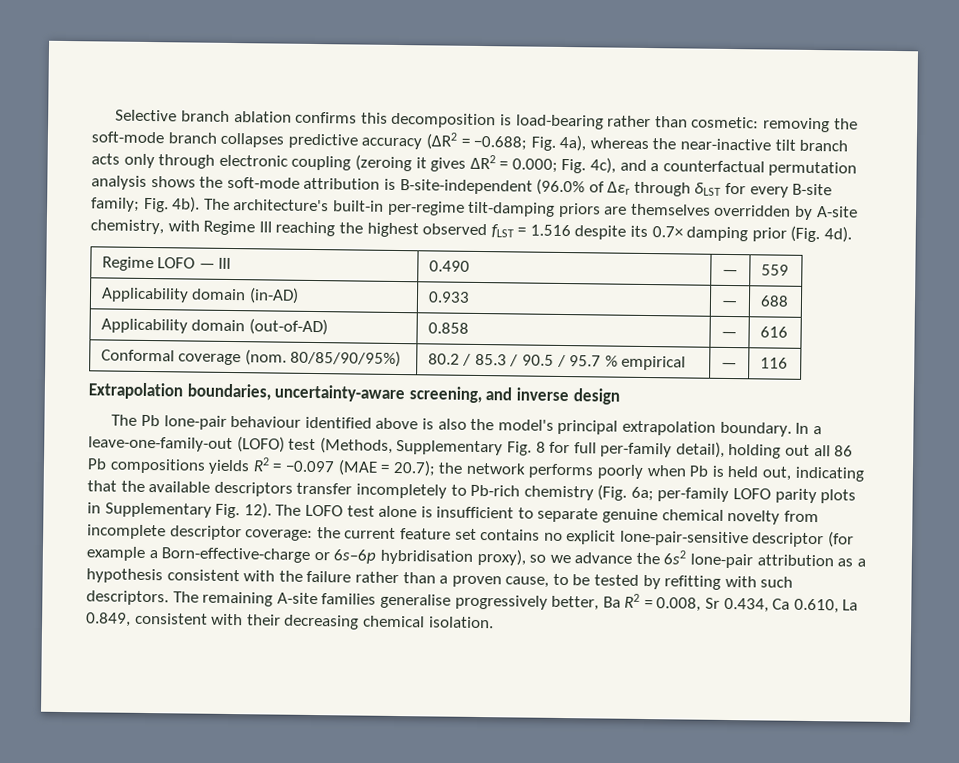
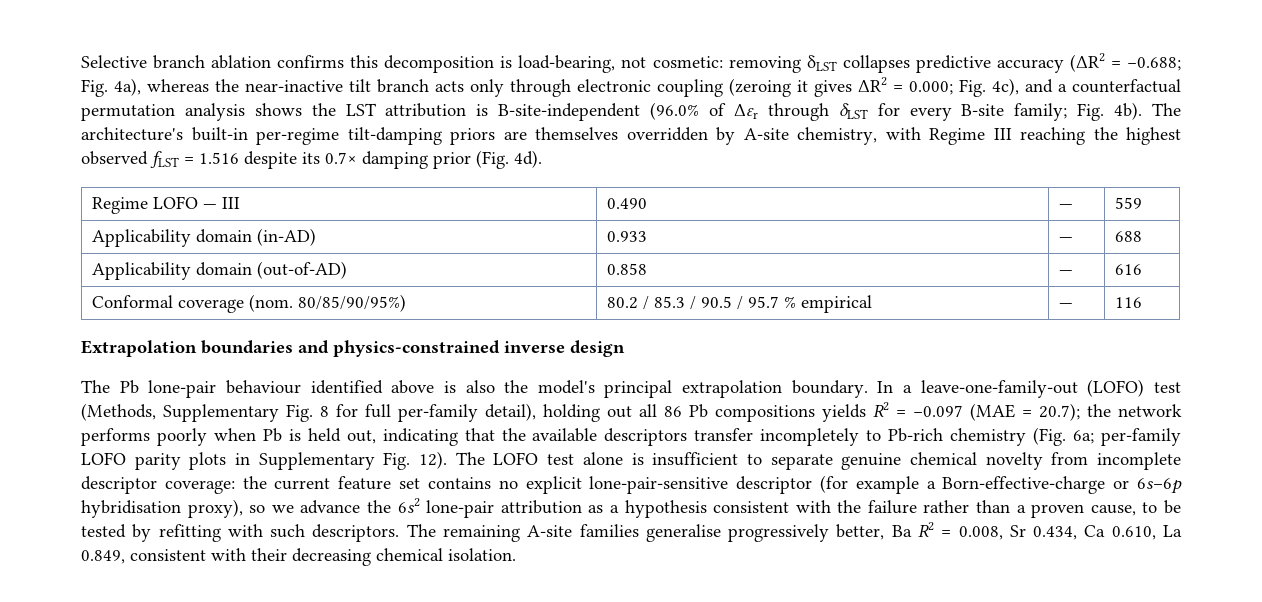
- Selective branch ablation confirms this decomposition is load-bearing rather than cosmetic: removing the soft-mode branch collapses predictive accuracy (ΔR2 = −0.688; Fig. 4a), whereas the near-inactive tilt branch acts only through electronic coupling (zeroing it gives ΔR2 = 0.000; Fig. 4c), and a counterfactual permutation analysis shows the soft-mode attribution is B-site-independent (96.0% of Δεr through δLST for every B-site family; Fig. 4b).
+ Selective branch ablation confirms this decomposition is load-bearing, not cosmetic: removing δLST collapses predictive accuracy (ΔR2 = −0.688; Fig. 4a), whereas the near-inactive tilt branch acts only through electronic coupling (zeroing it gives ΔR2 = 0.000; Fig. 4c), and a counterfactual permutation analysis shows the LST attribution is B-site-independent (96.0% of Δεr through δLST for every B-site family; Fig. 4b).
- Extrapolation boundaries, uncertainty-aware screening, and inverse design
+ Extrapolation boundaries and physics-constrained inverse design

